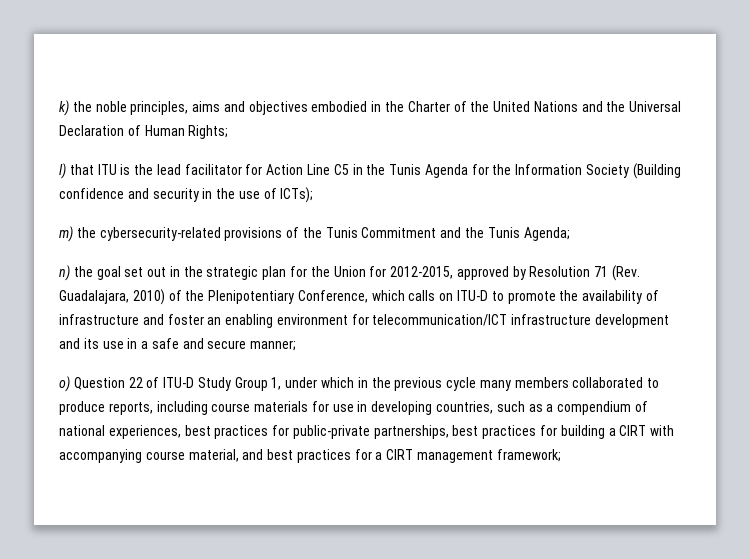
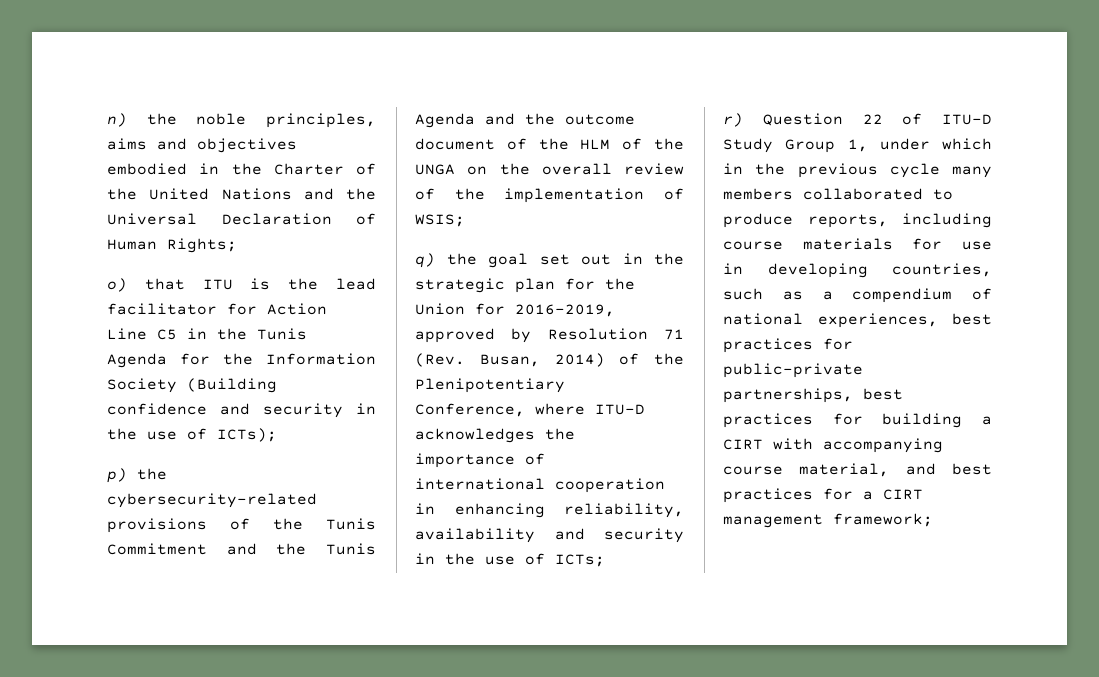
- k) the noble principles, aims and objectives embodied in the Charter of the United Nations and the Universal Declaration of Human Rights;
+ n) the noble principles, aims and objectives embodied in the Charter of the United Nations and the Universal Declaration of Human Rights;
- l) that ITU is the lead facilitator for Action Line C5 in the Tunis Agenda for the Information Society (Building confidence and security in the use of ICTs);
+ o) that ITU is the lead facilitator for Action Line C5 in the Tunis Agenda for the Information Society (Building confidence and security in the use of ICTs);
- m) the cybersecurity-related provisions of the Tunis Commitment and the Tunis Agenda;
- n) the goal set out in the strategic plan for the Union for 2012-2015, approved by Resolution 71 (Rev. Guadalajara, 2010) of the Plenipotentiary Conference, which calls on ITU-D to promote the availability of infrastructure and foster an enabling environment for telecommunication/ICT infrastructure development and its use in a safe and secure manner;
- o) Question 22 of ITU-D Study Group 1, under which in the previous cycle many members collaborated to produce reports, including course materials for use in developing countries, such as a compendium of national experiences, best practices for public-private partnerships, best practices for building a CIRT with accompanying course material, and best practices for a CIRT management framework;
+ p) the cybersecurity-related provisions of the Tunis Commitment and the Tunis Agenda and the outcome document of the HLM of the UNGA on the overall review of the implementation of WSIS;
+ q) the goal set out in the strategic plan for the Union for 2016-2019, approved by Resolution 71 (Rev. Busan, 2014) of the Plenipotentiary Conference, where ITU-D acknowledges the importance of international cooperation in enhancing reliability, availability and security in the use of ICTs;
+ r) Question 22 of ITU-D Study Group 1, under which in the previous cycle many members collaborated to produce reports, including course materials for use in developing countries, such as a compendium of national experiences, best practices for public-private partnerships, best practices for building a CIRT with accompanying course material, and best practices for a CIRT management framework;

